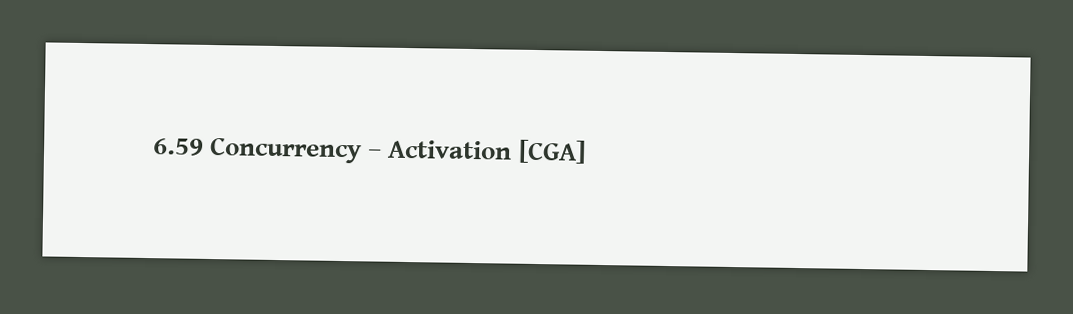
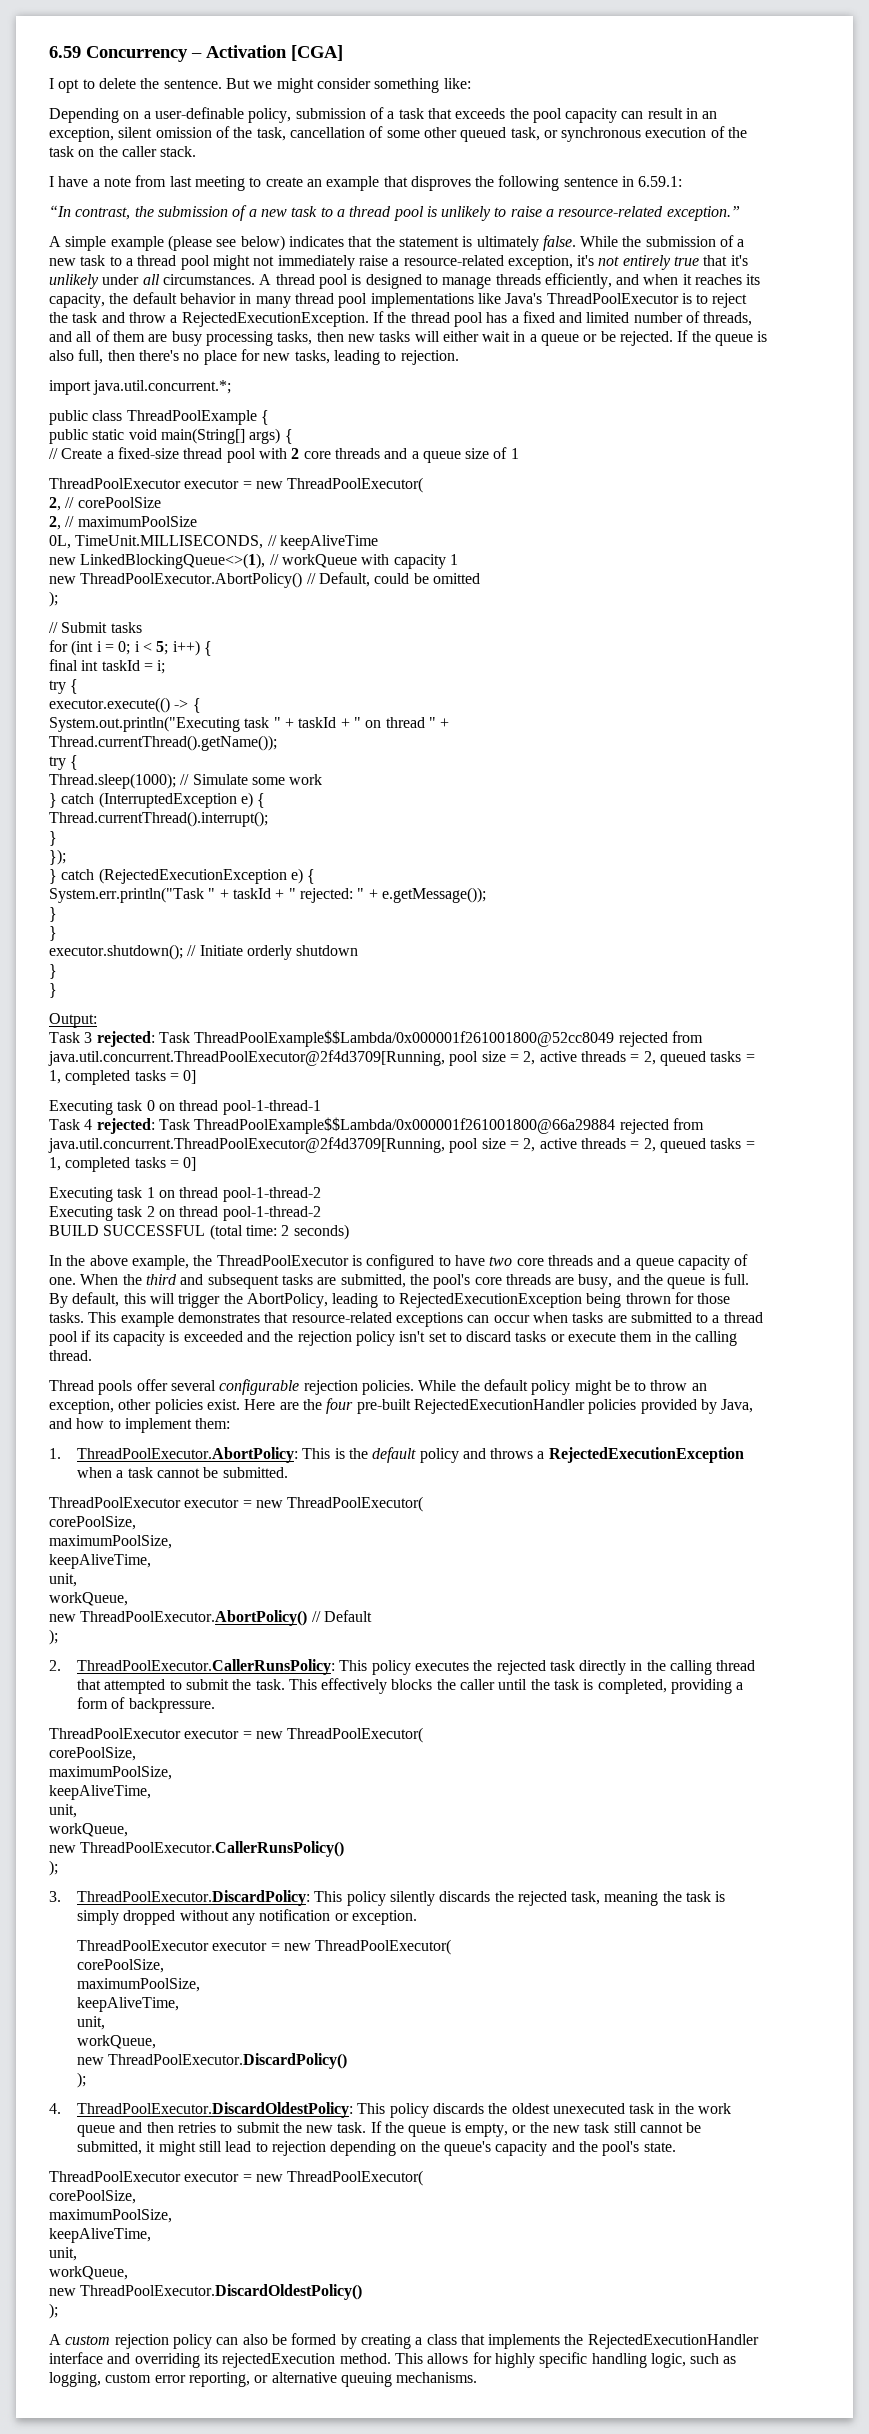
+ I opt to delete the sentence. But we might consider something like:
+ Depending on a user-definable policy, submission of a task that exceeds the pool capacity can result in an exception, silent omission of the task, cancellation of some other queued task, or synchronous execution of the task on the caller stack.
+ I have a note from last meeting to create an example that disproves the following sentence in 6.59.1:
+ “In contrast, the submission of a new task to a thread pool is unlikely to raise a resource-related exception.”
+ A simple example (please see below) indicates that the statement is ultimately false. While the submission of a new task to a thread pool might not immediately raise a resource-related exception, it's not entirely true that it's unlikely under all circumstances. A thread pool is designed to manage threads efficiently, and when it reaches its capacity, the default behavior in many thread pool implementations like Java's ThreadPoolExecutor is to reject the task and throw a RejectedExecutionException. If the thread pool has a fixed and limited number of threads, and all of them are busy processing tasks, then new tasks will either wait in a queue or be rejected. If the queue is also full, then there's no place for new tasks, leading to rejection.
+ import java.util.concurrent.*;
+ public class ThreadPoolExample {
+ public static void main(String[] args) {
+ // Create a fixed-size thread pool with 2 core threads and a queue size of 1
+ ThreadPoolExecutor executor = new ThreadPoolExecutor(
+ 2, // corePoolSize
+ 2, // maximumPoolSize
+ 0L, TimeUnit.MILLISECONDS, // keepAliveTime
+ new LinkedBlockingQueue<>(1), // workQueue with capacity 1
+ new ThreadPoolExecutor.AbortPolicy() // Default, could be omitted
+ );
+ // Submit tasks
+ for (int i = 0; i < 5; i++) {
+ final int taskId = i;
+ try {
+ executor.execute(() -> {
+ System.out.println("Executing task " + taskId + " on thread " +
+ Thread.currentThread().getName());
+ try {
+ Thread.sleep(1000); // Simulate some work
+ } catch (InterruptedException e) {
+ Thread.currentThread().interrupt();
+ }
+ });
+ } catch (RejectedExecutionException e) {
+ System.err.println("Task " + taskId + " rejected: " + e.getMessage());
+ }
+ }
+ executor.shutdown(); // Initiate orderly shutdown
+ }
+ }
+ Output:
+ Task 3 rejected: Task ThreadPoolExample$$Lambda/0x000001f261001800@52cc8049 rejected from java.util.concurrent.ThreadPoolExecutor@2f4d3709[Running, pool size = 2, active threads = 2, queued tasks = 1, completed tasks = 0]
+ Executing task 0 on thread pool-1-thread-1
+ Task 4 rejected: Task ThreadPoolExample$$Lambda/0x000001f261001800@66a29884 rejected from java.util.concurrent.ThreadPoolExecutor@2f4d3709[Running, pool size = 2, active threads = 2, queued tasks = 1, completed tasks = 0]
+ Executing task 1 on thread pool-1-thread-2
+ Executing task 2 on thread pool-1-thread-2
+ BUILD SUCCESSFUL (total time: 2 seconds)
+ In the above example, the ThreadPoolExecutor is configured to have two core threads and a queue capacity of one. When the third and subsequent tasks are submitted, the pool's core threads are busy, and the queue is full. By default, this will trigger the AbortPolicy, leading to RejectedExecutionException being thrown for those tasks. This example demonstrates that resource-related exceptions can occur when tasks are submitted to a thread pool if its capacity is exceeded and the rejection policy isn't set to discard tasks or execute them in the calling thread.
+ Thread pools offer several configurable rejection policies. While the default policy might be to throw an exception, other policies exist. Here are the four pre-built RejectedExecutionHandler policies provided by Java, and how to implement them:
+ 1. ThreadPoolExecutor.AbortPolicy: This is the default policy and throws a RejectedExecutionException when a task cannot be submitted.
+ ThreadPoolExecutor executor = new ThreadPoolExecutor(
+ corePoolSize,
+ maximumPoolSize,
+ keepAliveTime,
+ unit,
+ workQueue,
+ new ThreadPoolExecutor.AbortPolicy() // Default
+ );
+ 2. ThreadPoolExecutor.CallerRunsPolicy: This policy executes the rejected task directly in the calling thread that attempted to submit the task. This effectively blocks the caller until the task is completed, providing a form of backpressure.
+ ThreadPoolExecutor executor = new ThreadPoolExecutor(
+ corePoolSize,
+ maximumPoolSize,
+ keepAliveTime,
+ unit,
+ workQueue,
+ new ThreadPoolExecutor.CallerRunsPolicy()
+ );
+ 3. ThreadPoolExecutor.DiscardPolicy: This policy silently discards the rejected task, meaning the task is simply dropped without any notification or exception.
+ ThreadPoolExecutor executor = new ThreadPoolExecutor(
+ corePoolSize,
+ maximumPoolSize,
+ keepAliveTime,
+ unit,
+ workQueue,
+ new ThreadPoolExecutor.DiscardPolicy()
+ );
+ 4. ThreadPoolExecutor.DiscardOldestPolicy: This policy discards the oldest unexecuted task in the work queue and then retries to submit the new task. If the queue is empty, or the new task still cannot be submitted, it might still lead to rejection depending on the queue's capacity and the pool's state.
+ ThreadPoolExecutor executor = new ThreadPoolExecutor(
+ corePoolSize,
+ maximumPoolSize,
+ keepAliveTime,
+ unit,
+ workQueue,
+ new ThreadPoolExecutor.DiscardOldestPolicy()
+ );
+ A custom rejection policy can also be formed by creating a class that implements the RejectedExecutionHandler interface and overriding its rejectedExecution method. This allows for highly specific handling logic, such as logging, custom error reporting, or alternative queuing mechanisms.

